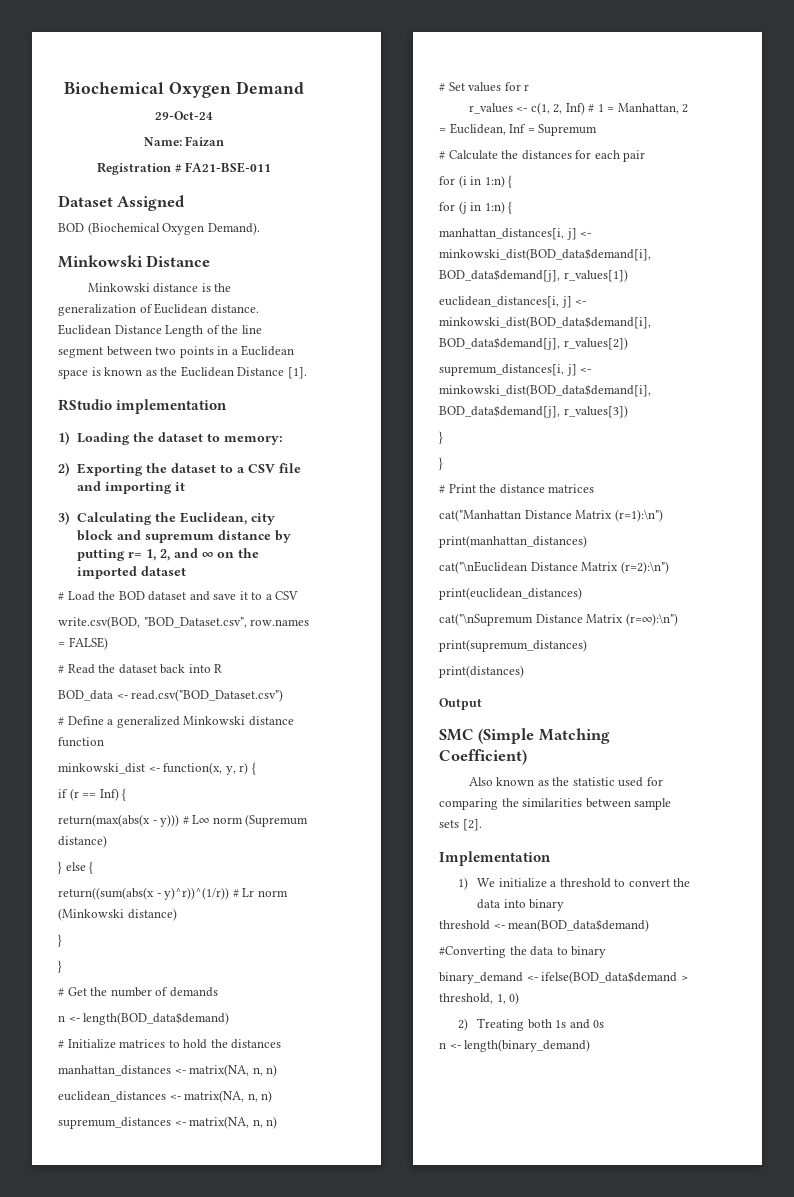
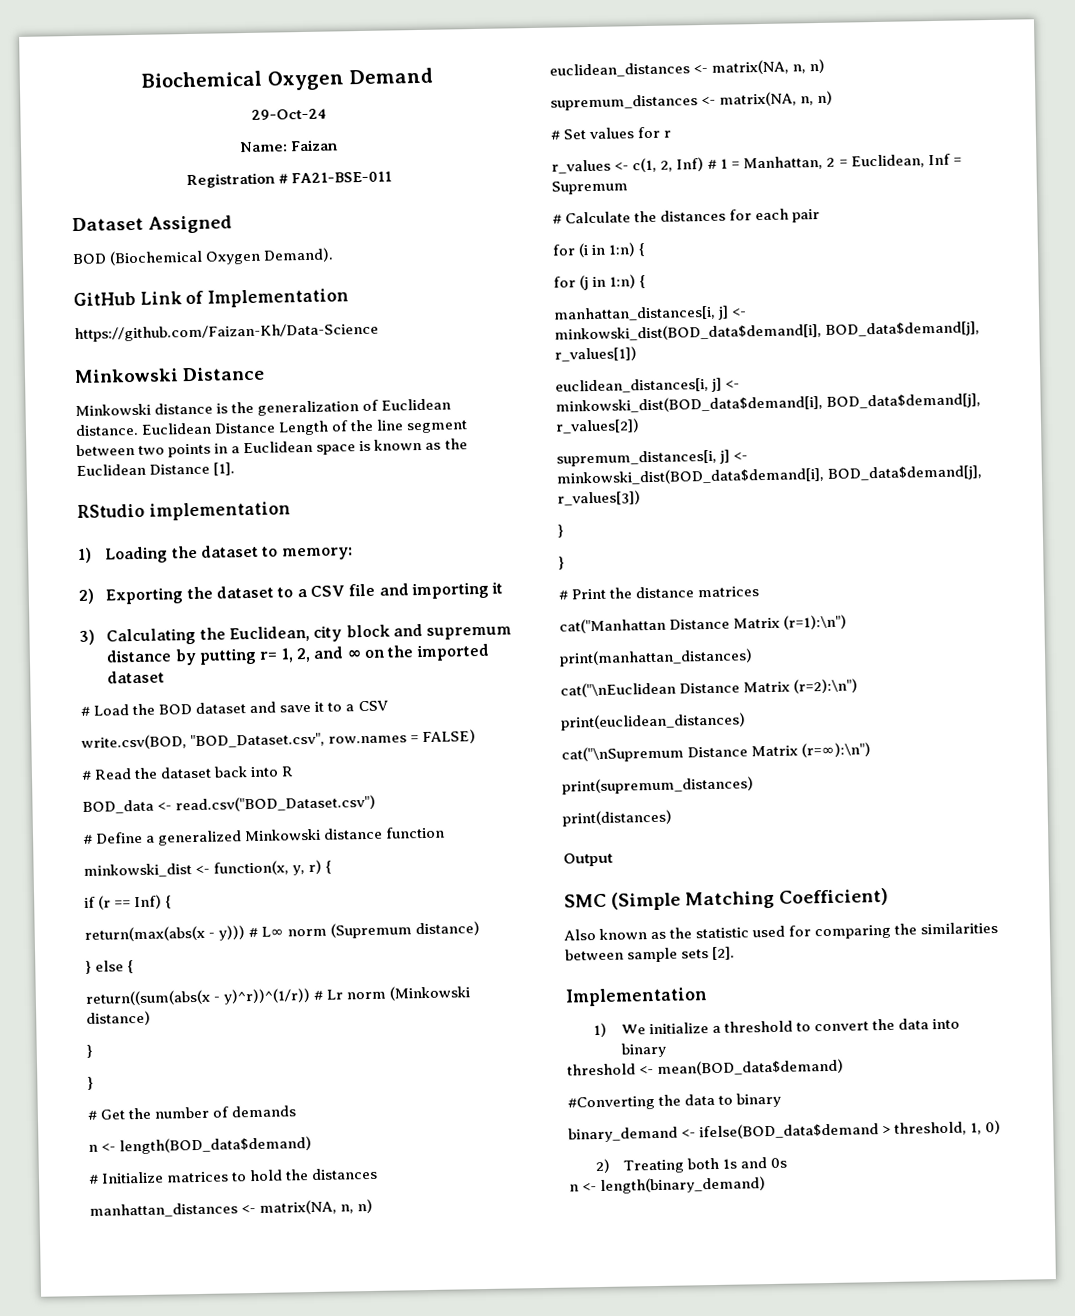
+ GitHub Link of Implementation
+ https://github.com/Faizan-Kh/Data-Science

